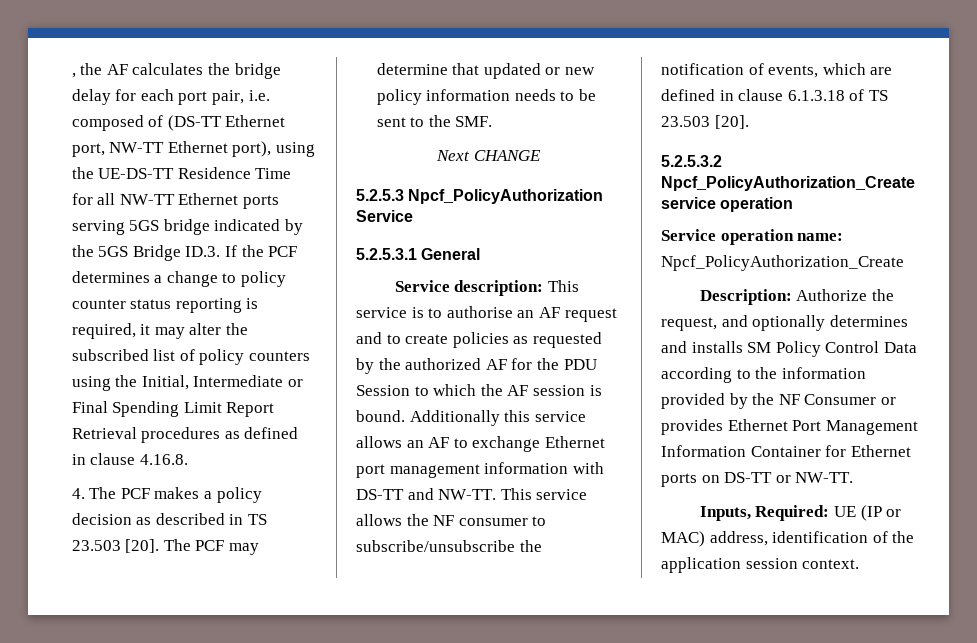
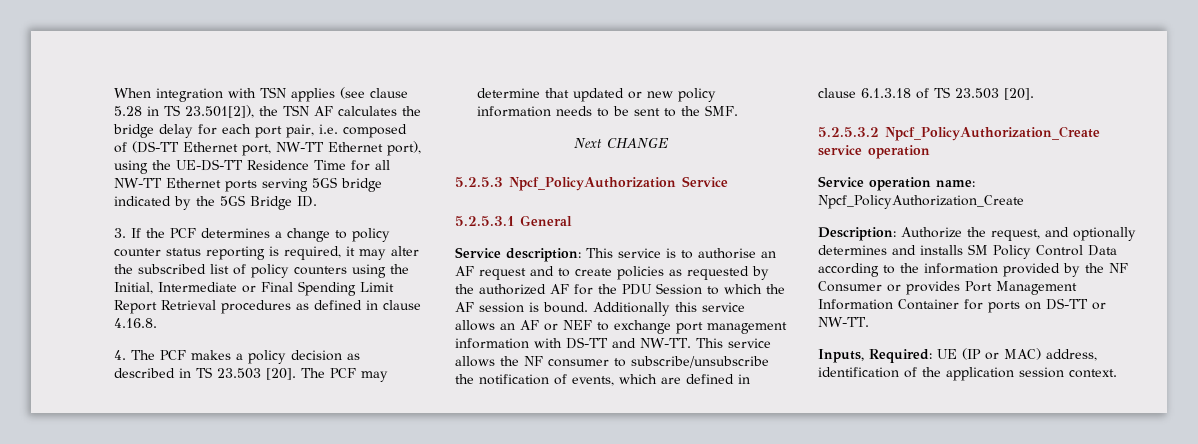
- , the AF calculates the bridge delay for each port pair, i.e. composed of (DS-TT Ethernet port, NW-TT Ethernet port), using the UE-DS-TT Residence Time for all NW-TT Ethernet ports serving 5GS bridge indicated by the 5GS Bridge ID.3. If the PCF determines a change to policy counter status reporting is required, it may alter the subscribed list of policy counters using the Initial, Intermediate or Final Spending Limit Report Retrieval procedures as defined in clause 4.16.8.
+ When integration with TSN applies (see clause 5.28 in TS 23.501[2]), the TSN AF calculates the bridge delay for each port pair, i.e. composed of (DS-TT Ethernet port, NW-TT Ethernet port), using the UE-DS-TT Residence Time for all NW-TT Ethernet ports serving 5GS bridge indicated by the 5GS Bridge ID.
+ 3. If the PCF determines a change to policy counter status reporting is required, it may alter the subscribed list of policy counters using the Initial, Intermediate or Final Spending Limit Report Retrieval procedures as defined in clause 4.16.8.
- Additionally this service allows an AF to exchange Ethernet port management information with DS-TT and NW-TT.
+ Additionally this service allows an AF or NEF to exchange port management information with DS-TT and NW-TT.
- Description: Authorize the request, and optionally determines and installs SM Policy Control Data according to the information provided by the NF Consumer or provides Ethernet Port Management Information Container for Ethernet ports on DS-TT or NW-TT.
+ Description: Authorize the request, and optionally determines and installs SM Policy Control Data according to the information provided by the NF Consumer or provides Port Management Information Container for ports on DS-TT or NW-TT.

